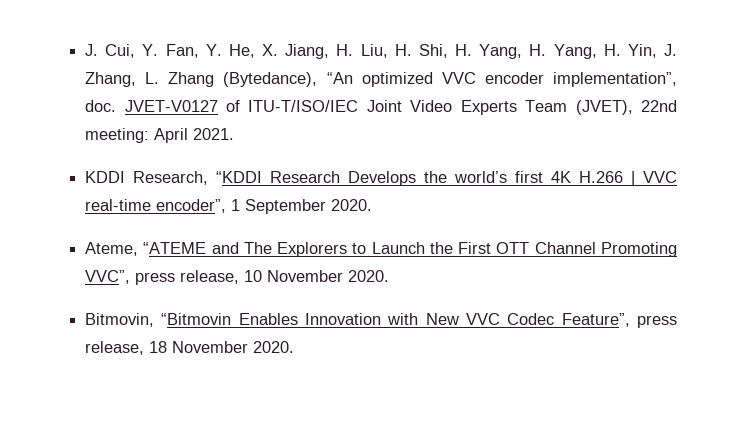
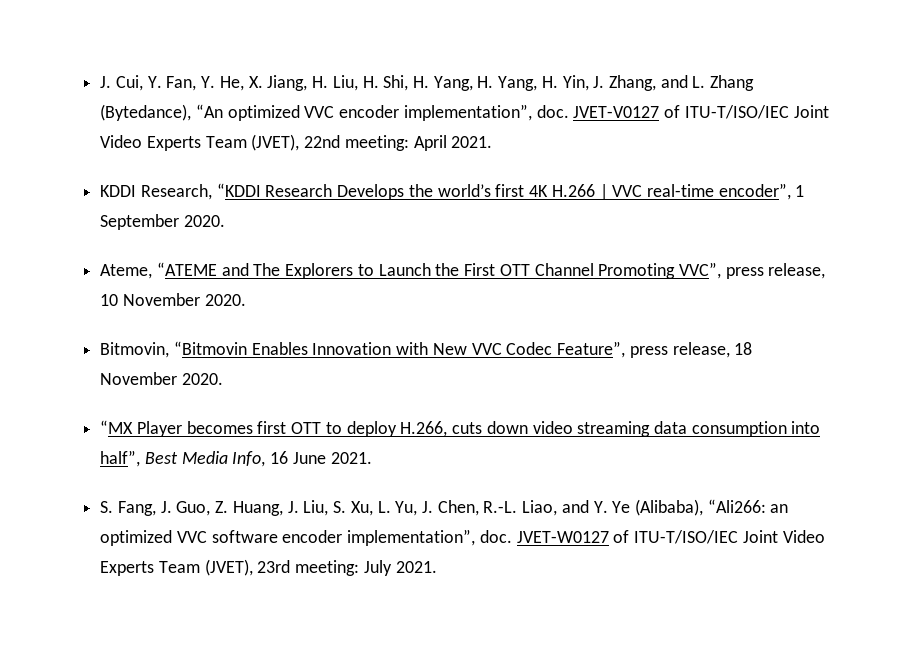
- J. Cui, Y. Fan, Y. He, X. Jiang, H. Liu, H. Shi, H. Yang, H. Yang, H. Yin, J. Zhang, L. Zhang (Bytedance), “An optimized VVC encoder implementation”, doc.
+ J. Cui, Y. Fan, Y. He, X. Jiang, H. Liu, H. Shi, H. Yang, H. Yang, H. Yin, J. Zhang, and L. Zhang (Bytedance), “An optimized VVC encoder implementation”, doc.
+ “MX Player becomes first OTT to deploy H.266, cuts down video streaming data consumption into half”, Best Media Info, 16 June 2021.
+ S. Fang, J. Guo, Z. Huang, J. Liu, S. Xu, L. Yu, J. Chen, R.-L. Liao, and Y. Ye (Alibaba), “Ali266: an optimized VVC software encoder implementation”, doc. JVET-W0127 of ITU-T/ISO/IEC Joint Video Experts Team (JVET), 23rd meeting: July 2021.

